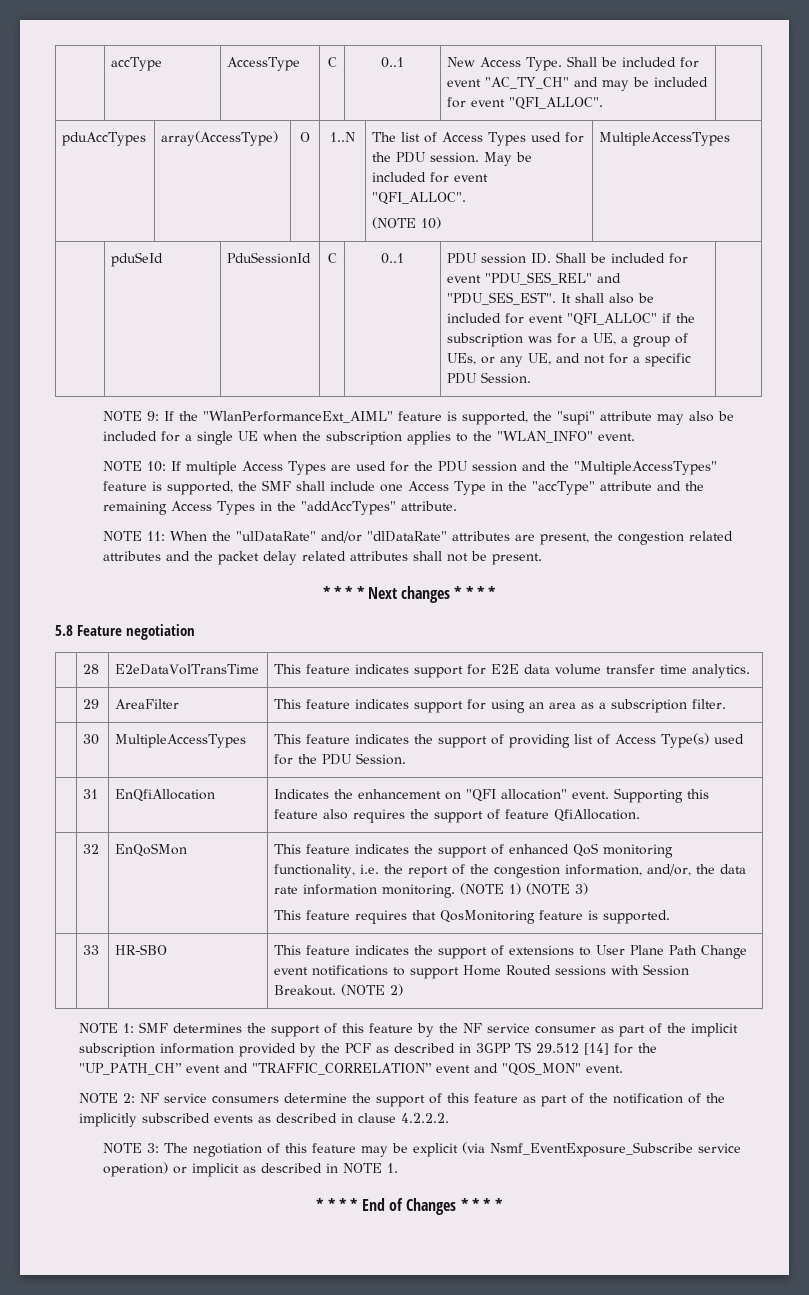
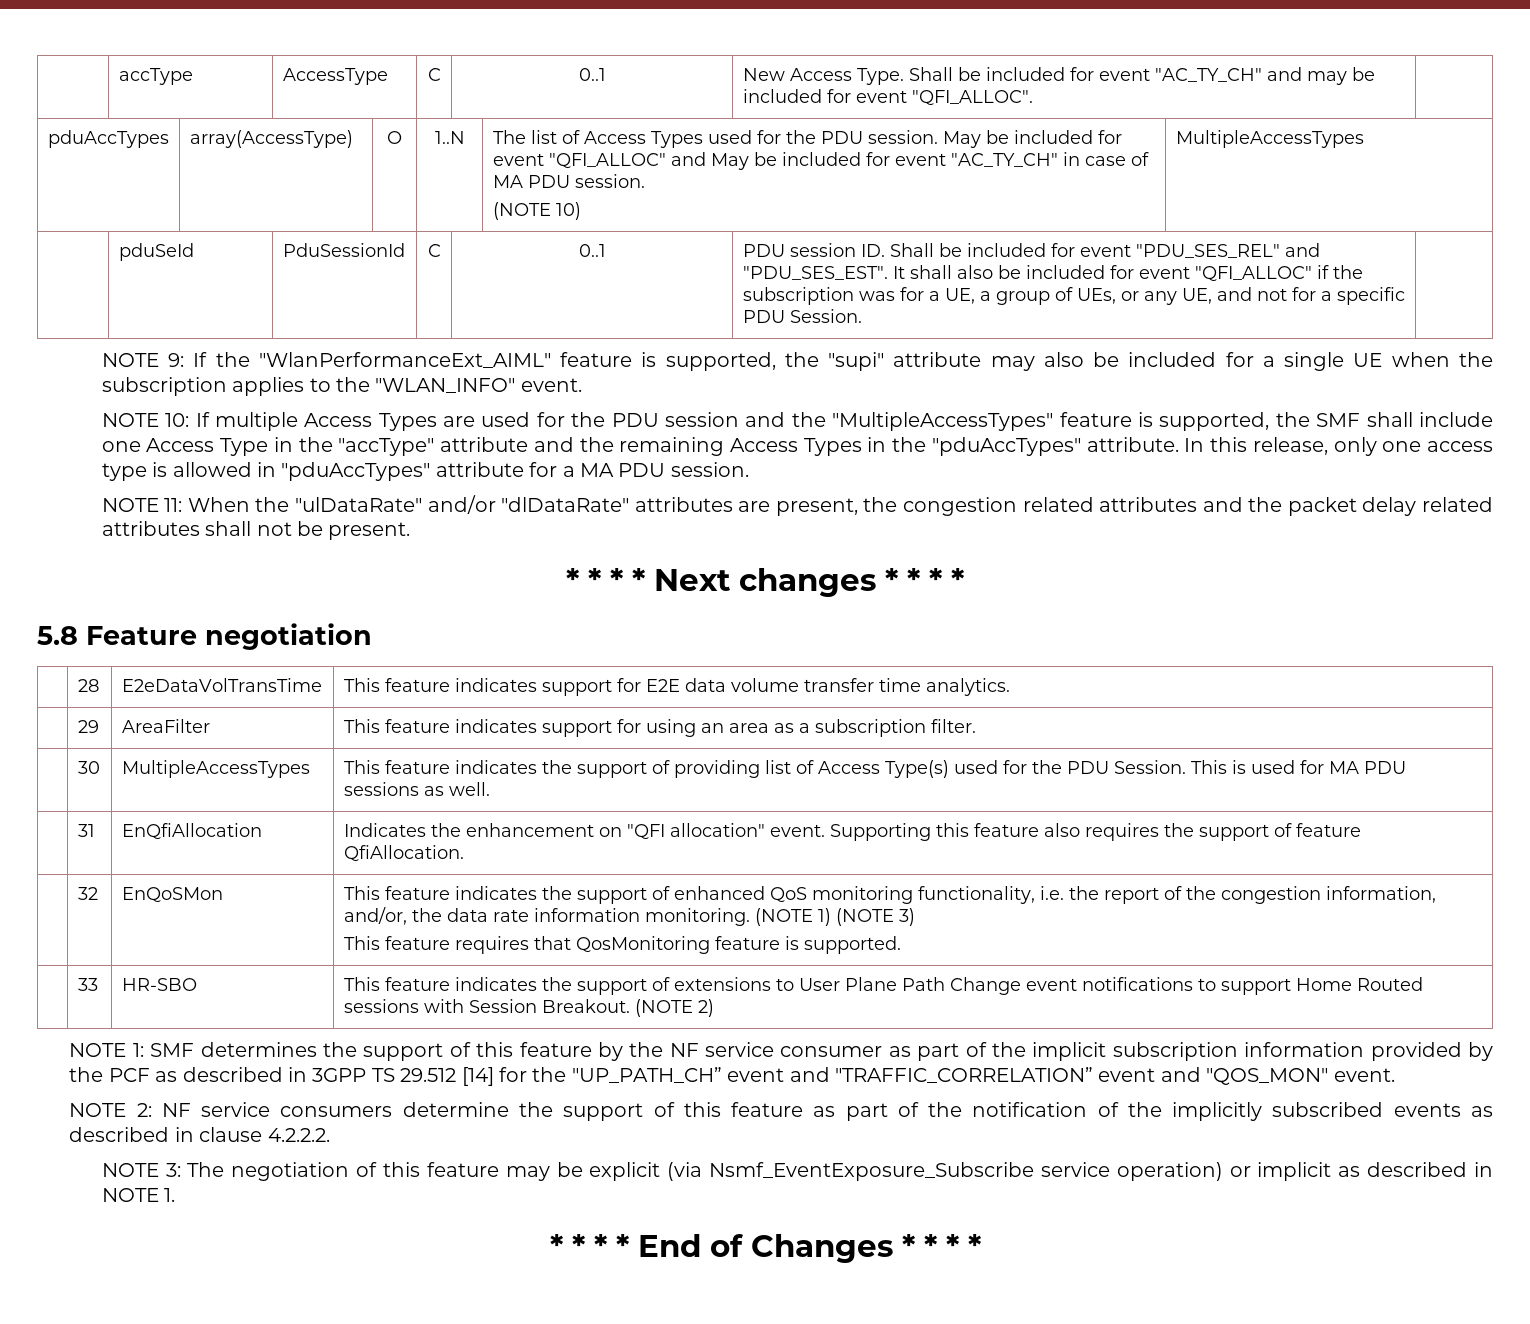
- pduAccTypes | array(AccessType) | O | 1..N | The list of Access Types used for the PDU session. May be included for event "QFI_ALLOC".
+ pduAccTypes | array(AccessType) | O | 1..N | The list of Access Types used for the PDU session. May be included for event "QFI_ALLOC" and May be included for event "AC_TY_CH" in case of MA PDU session.
- NOTE 10: If multiple Access Types are used for the PDU session and the "MultipleAccessTypes" feature is supported, the SMF shall include one Access Type in the "accType" attribute and the remaining Access Types in the "addAccTypes" attribute.
+ NOTE 10: If multiple Access Types are used for the PDU session and the "MultipleAccessTypes" feature is supported, the SMF shall include one Access Type in the "accType" attribute and the remaining Access Types in the "pduAccTypes" attribute. In this release, only one access type is allowed in "pduAccTypes" attribute for a MA PDU session.
- | 30 | MultipleAccessTypes | This feature indicates the support of providing list of Access Type(s) used for the PDU Session.
+ | 30 | MultipleAccessTypes | This feature indicates the support of providing list of Access Type(s) used for the PDU Session. This is used for MA PDU sessions as well.

